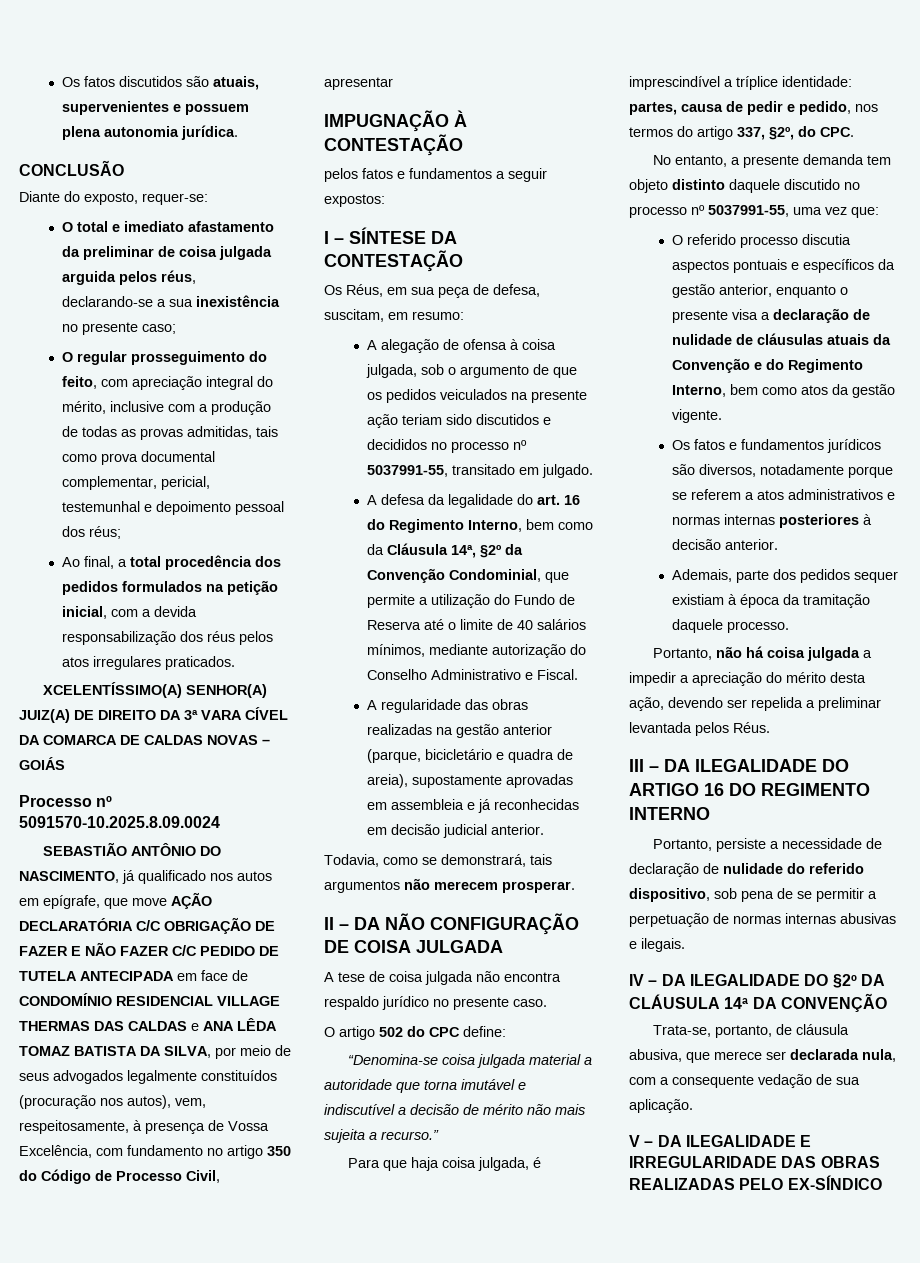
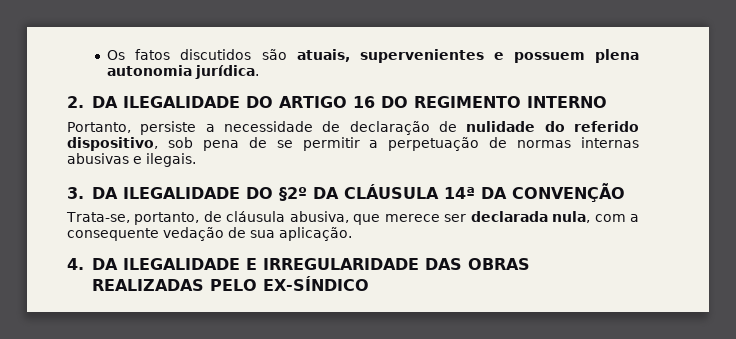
- CONCLUSÃO
- Diante do exposto, requer-se:
- O total e imediato afastamento da preliminar de coisa julgada arguida pelos réus, declarando-se a sua inexistência no presente caso;
- O regular prosseguimento do feito, com apreciação integral do mérito, inclusive com a produção de todas as provas admitidas, tais como prova documental complementar, pericial, testemunhal e depoimento pessoal dos réus;
- Ao final, a total procedência dos pedidos formulados na petição inicial, com a devida responsabilização dos réus pelos atos irregulares praticados.
- XCELENTÍSSIMO(A) SENHOR(A) JUIZ(A) DE DIREITO DA 3ª VARA CÍVEL DA COMARCA DE CALDAS NOVAS – GOIÁS
- Processo nº 5091570-10.2025.8.09.0024
- SEBASTIÃO ANTÔNIO DO NASCIMENTO, já qualificado nos autos em epígrafe, que move AÇÃO DECLARATÓRIA C/C OBRIGAÇÃO DE FAZER E NÃO FAZER C/C PEDIDO DE TUTELA ANTECIPADA em face de CONDOMÍNIO RESIDENCIAL VILLAGE THERMAS DAS CALDAS e ANA LÊDA TOMAZ BATISTA DA SILVA, por meio de seus advogados legalmente constituídos (procuração nos autos), vem, respeitosamente, à presença de Vossa Excelência, com fundamento no artigo 350 do Código de Processo Civil, apresentar
- IMPUGNAÇÃO À CONTESTAÇÃO
- pelos fatos e fundamentos a seguir expostos:
- I – SÍNTESE DA CONTESTAÇÃO
- Os Réus, em sua peça de defesa, suscitam, em resumo:
- A alegação de ofensa à coisa julgada, sob o argumento de que os pedidos veiculados na presente ação teriam sido discutidos e decididos no processo nº 5037991-55, transitado em julgado.
- A defesa da legalidade do art. 16 do Regimento Interno, bem como da Cláusula 14ª, §2º da Convenção Condominial, que permite a utilização do Fundo de Reserva até o limite de 40 salários mínimos, mediante autorização do Conselho Administrativo e Fiscal.
- A regularidade das obras realizadas na gestão anterior (parque, bicicletário e quadra de areia), supostamente aprovadas em assembleia e já reconhecidas em decisão judicial anterior.
- Todavia, como se demonstrará, tais argumentos não merecem prosperar.
- II – DA NÃO CONFIGURAÇÃO DE COISA JULGADA
- A tese de coisa julgada não encontra respaldo jurídico no presente caso.
- O artigo 502 do CPC define:
- “Denomina-se coisa julgada material a autoridade que torna imutável e indiscutível a decisão de mérito não mais sujeita a recurso.”
- Para que haja coisa julgada, é imprescindível a tríplice identidade: partes, causa de pedir e pedido, nos termos do artigo 337, §2º, do CPC.
- No entanto, a presente demanda tem objeto distinto daquele discutido no processo nº 5037991-55, uma vez que:
- O referido processo discutia aspectos pontuais e específicos da gestão anterior, enquanto o presente visa a declaração de nulidade de cláusulas atuais da Convenção e do Regimento Interno, bem como atos da gestão vigente.
- Os fatos e fundamentos jurídicos são diversos, notadamente porque se referem a atos administrativos e normas internas posteriores à decisão anterior.
- Ademais, parte dos pedidos sequer existiam à época da tramitação daquele processo.
- Portanto, não há coisa julgada a impedir a apreciação do mérito desta ação, devendo ser repelida a preliminar levantada pelos Réus.
- III – DA ILEGALIDADE DO ARTIGO 16 DO REGIMENTO INTERNO
+ 2. DA ILEGALIDADE DO ARTIGO 16 DO REGIMENTO INTERNO
- IV – DA ILEGALIDADE DO §2º DA CLÁUSULA 14ª DA CONVENÇÃO
+ 3. DA ILEGALIDADE DO §2º DA CLÁUSULA 14ª DA CONVENÇÃO
- V – DA ILEGALIDADE E IRREGULARIDADE DAS OBRAS REALIZADAS PELO EX-SÍNDICO
+ 4. DA ILEGALIDADE E IRREGULARIDADE DAS OBRAS REALIZADAS PELO EX-SÍNDICO

